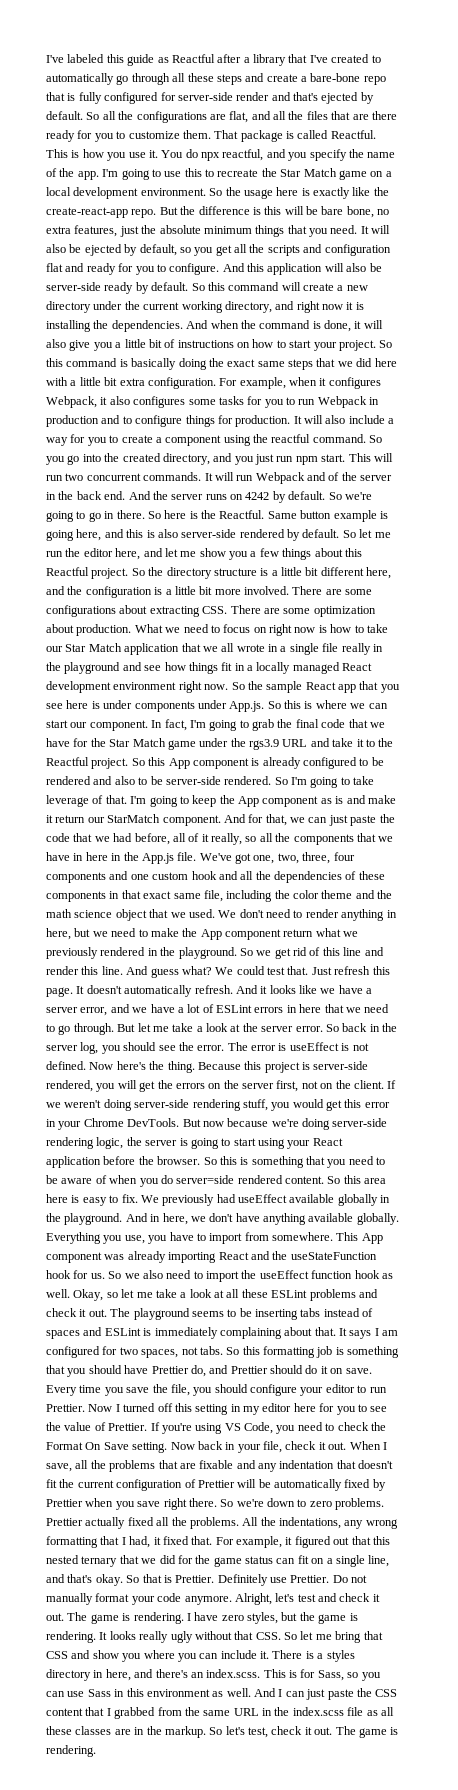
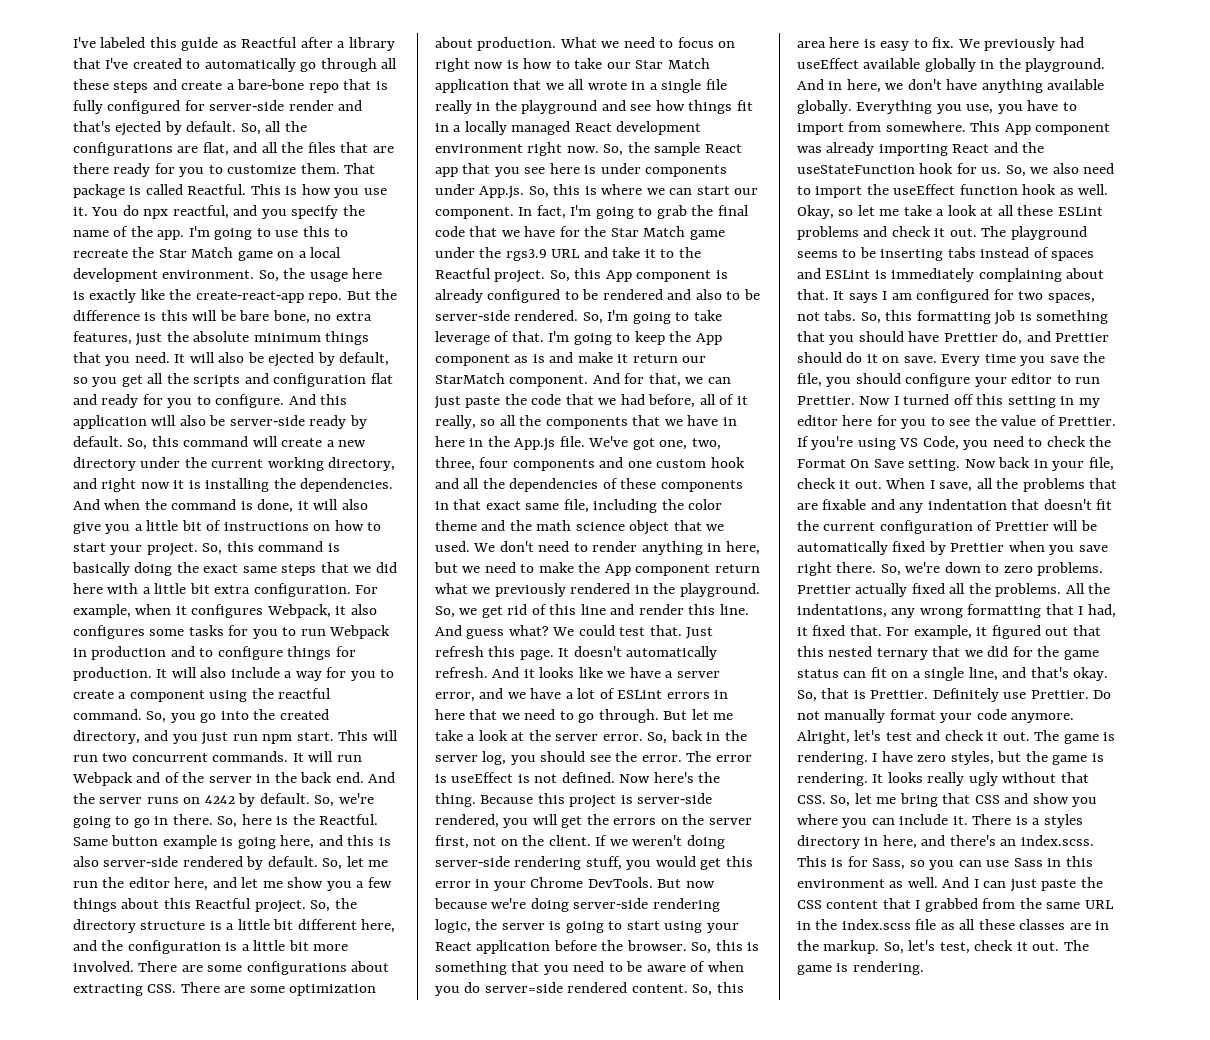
- So all the configurations are flat, and all the files that are there ready for you to customize them.
+ So, all the configurations are flat, and all the files that are there ready for you to customize them.
- So the usage here is exactly like the create‑react‑app repo.
+ So, the usage here is exactly like the create‑react‑app repo.
- So this command will create a new directory under the current working directory, and right now it is installing the dependencies.
+ So, this command will create a new directory under the current working directory, and right now it is installing the dependencies.
- So this command is basically doing the exact same steps that we did here with a little bit extra configuration.
+ So, this command is basically doing the exact same steps that we did here with a little bit extra configuration.
- So you go into the created directory, and you just run npm start.
+ So, you go into the created directory, and you just run npm start.
- So we're going to go in there.
+ So, we're going to go in there.
- So here is the Reactful.
+ So, here is the Reactful.
- So let me run the editor here, and let me show you a few things about this Reactful project.
+ So, let me run the editor here, and let me show you a few things about this Reactful project.
- So the directory structure is a little bit different here, and the configuration is a little bit more involved.
+ So, the directory structure is a little bit different here, and the configuration is a little bit more involved.
- So the sample React app that you see here is under components under App.js. So this is where we can start our component.
+ So, the sample React app that you see here is under components under App.js. So, this is where we can start our component.
- So this App component is already configured to be rendered and also to be server‑side rendered.
+ So, this App component is already configured to be rendered and also to be server‑side rendered.
- So I'm going to take leverage of that.
+ So, I'm going to take leverage of that.
- So we get rid of this line and render this line.
+ So, we get rid of this line and render this line.
- So back in the server log, you should see the error.
+ So, back in the server log, you should see the error.
- So this is something that you need to be aware of when you do server=side rendered content.
+ So, this is something that you need to be aware of when you do server=side rendered content.
- So this area here is easy to fix.
+ So, this area here is easy to fix.
- So we also need to import the useEffect function hook as well.
+ So, we also need to import the useEffect function hook as well.
- So this formatting job is something that you should have Prettier do, and Prettier should do it on save.
+ So, this formatting job is something that you should have Prettier do, and Prettier should do it on save.
- So we're down to zero problems.
+ So, we're down to zero problems.
- So that is Prettier.
+ So, that is Prettier.
- It looks really ugly without that CSS. So let me bring that CSS and show you where you can include it.
+ It looks really ugly without that CSS. So, let me bring that CSS and show you where you can include it.
- So let's test, check it out.
+ So, let's test, check it out.

